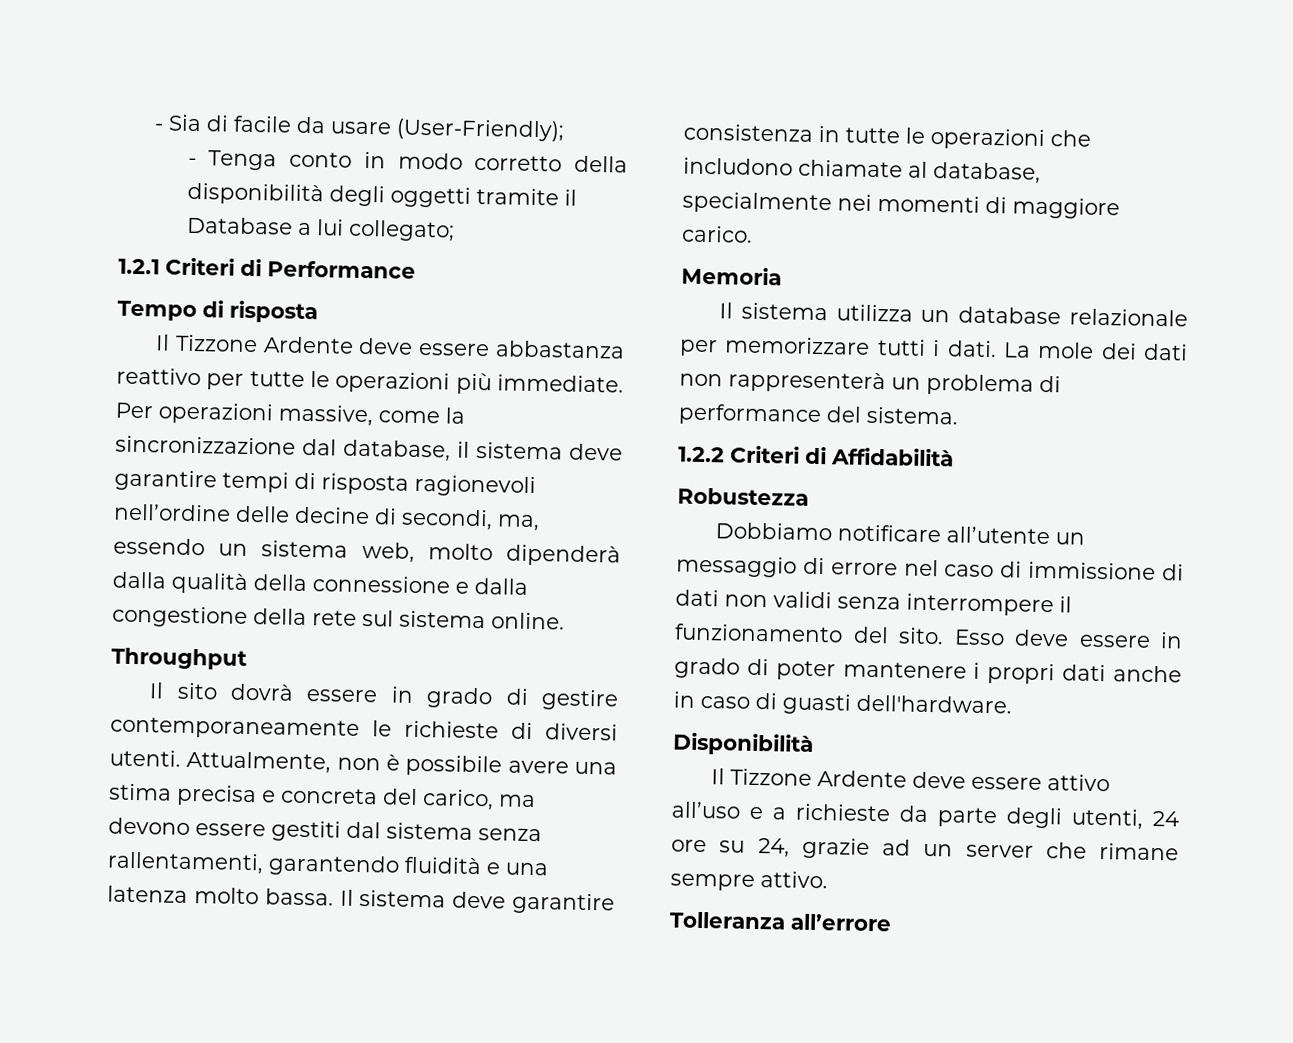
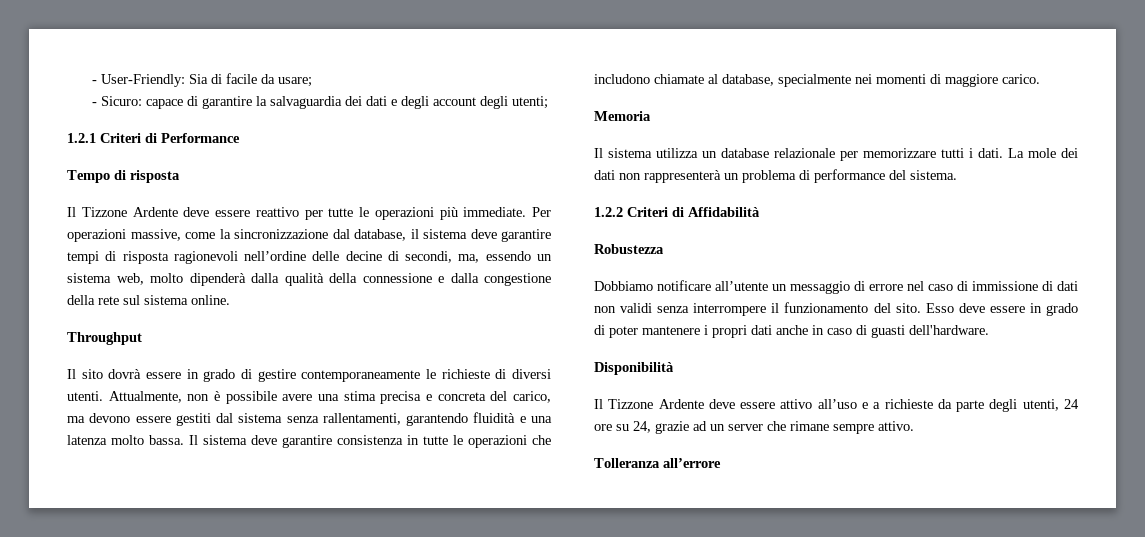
- - Sia di facile da usare (User-Friendly);
- - Tenga conto in modo corretto della disponibilità degli oggetti tramite il Database a lui collegato;
+ - User-Friendly: Sia di facile da usare;
+ - Sicuro: capace di garantire la salvaguardia dei dati e degli account degli utenti;
- Il Tizzone Ardente deve essere abbastanza reattivo per tutte le operazioni più immediate.
+ Il Tizzone Ardente deve essere reattivo per tutte le operazioni più immediate.

